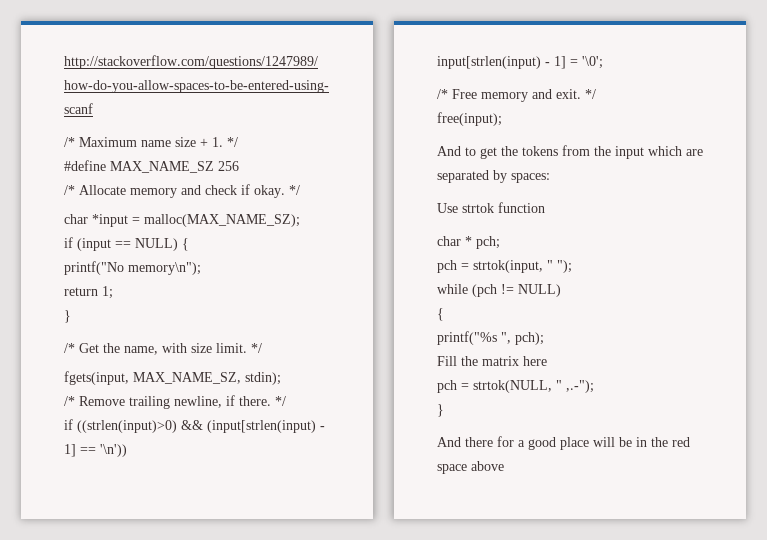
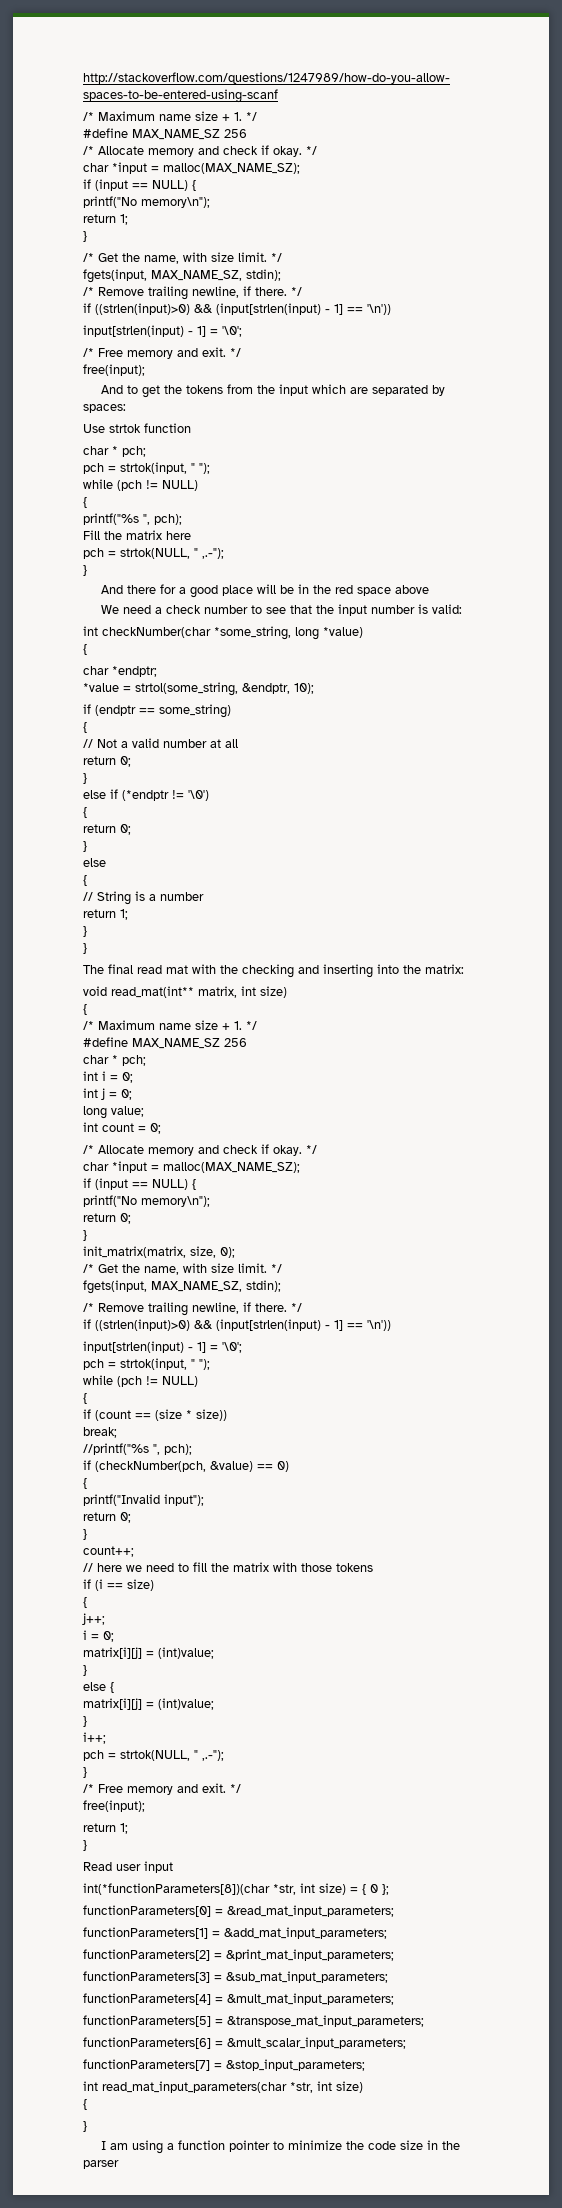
+ We need a check number to see that the input number is valid:
+ int checkNumber(char *some_string, long *value)
+ {
+ char *endptr;
+ *value = strtol(some_string, &endptr, 10);
+ if (endptr == some_string)
+ {
+ // Not a valid number at all
+ return 0;
+ }
+ else if (*endptr != '\0')
+ {
+ return 0;
+ }
+ else
+ {
+ // String is a number
+ return 1;
+ }
+ }
+ The final read mat with the checking and inserting into the matrix:
+ void read_mat(int** matrix, int size)
+ {
+ /* Maximum name size + 1. */
+ #define MAX_NAME_SZ 256
+ char * pch;
+ int i = 0;
+ int j = 0;
+ long value;
+ int count = 0;
+ /* Allocate memory and check if okay. */
+ char *input = malloc(MAX_NAME_SZ);
+ if (input == NULL) {
+ printf("No memory\n");
+ return 0;
+ }
+ init_matrix(matrix, size, 0);
+ /* Get the name, with size limit. */
+ fgets(input, MAX_NAME_SZ, stdin);
+ /* Remove trailing newline, if there. */
+ if ((strlen(input)>0) && (input[strlen(input) - 1] == '\n'))
+ input[strlen(input) - 1] = '\0';
+ pch = strtok(input, " ");
+ while (pch != NULL)
+ {
+ if (count == (size * size))
+ break;
+ //printf("%s ", pch);
+ if (checkNumber(pch, &value) == 0)
+ {
+ printf("Invalid input");
+ return 0;
+ }
+ count++;
+ // here we need to fill the matrix with those tokens
+ if (i == size)
+ {
+ j++;
+ i = 0;
+ matrix[i][j] = (int)value;
+ }
+ else {
+ matrix[i][j] = (int)value;
+ }
+ i++;
+ pch = strtok(NULL, " ,.-");
+ }
+ /* Free memory and exit. */
+ free(input);
+ return 1;
+ }
+ Read user input
+ int(*functionParameters[8])(char *str, int size) = { 0 };
+ functionParameters[0] = &read_mat_input_parameters;
+ functionParameters[1] = &add_mat_input_parameters;
+ functionParameters[2] = &print_mat_input_parameters;
+ functionParameters[3] = &sub_mat_input_parameters;
+ functionParameters[4] = &mult_mat_input_parameters;
+ functionParameters[5] = &transpose_mat_input_parameters;
+ functionParameters[6] = &mult_scalar_input_parameters;
+ functionParameters[7] = &stop_input_parameters;
+ int read_mat_input_parameters(char *str, int size)
+ {
+ }
+ I am using a function pointer to minimize the code size in the parser

